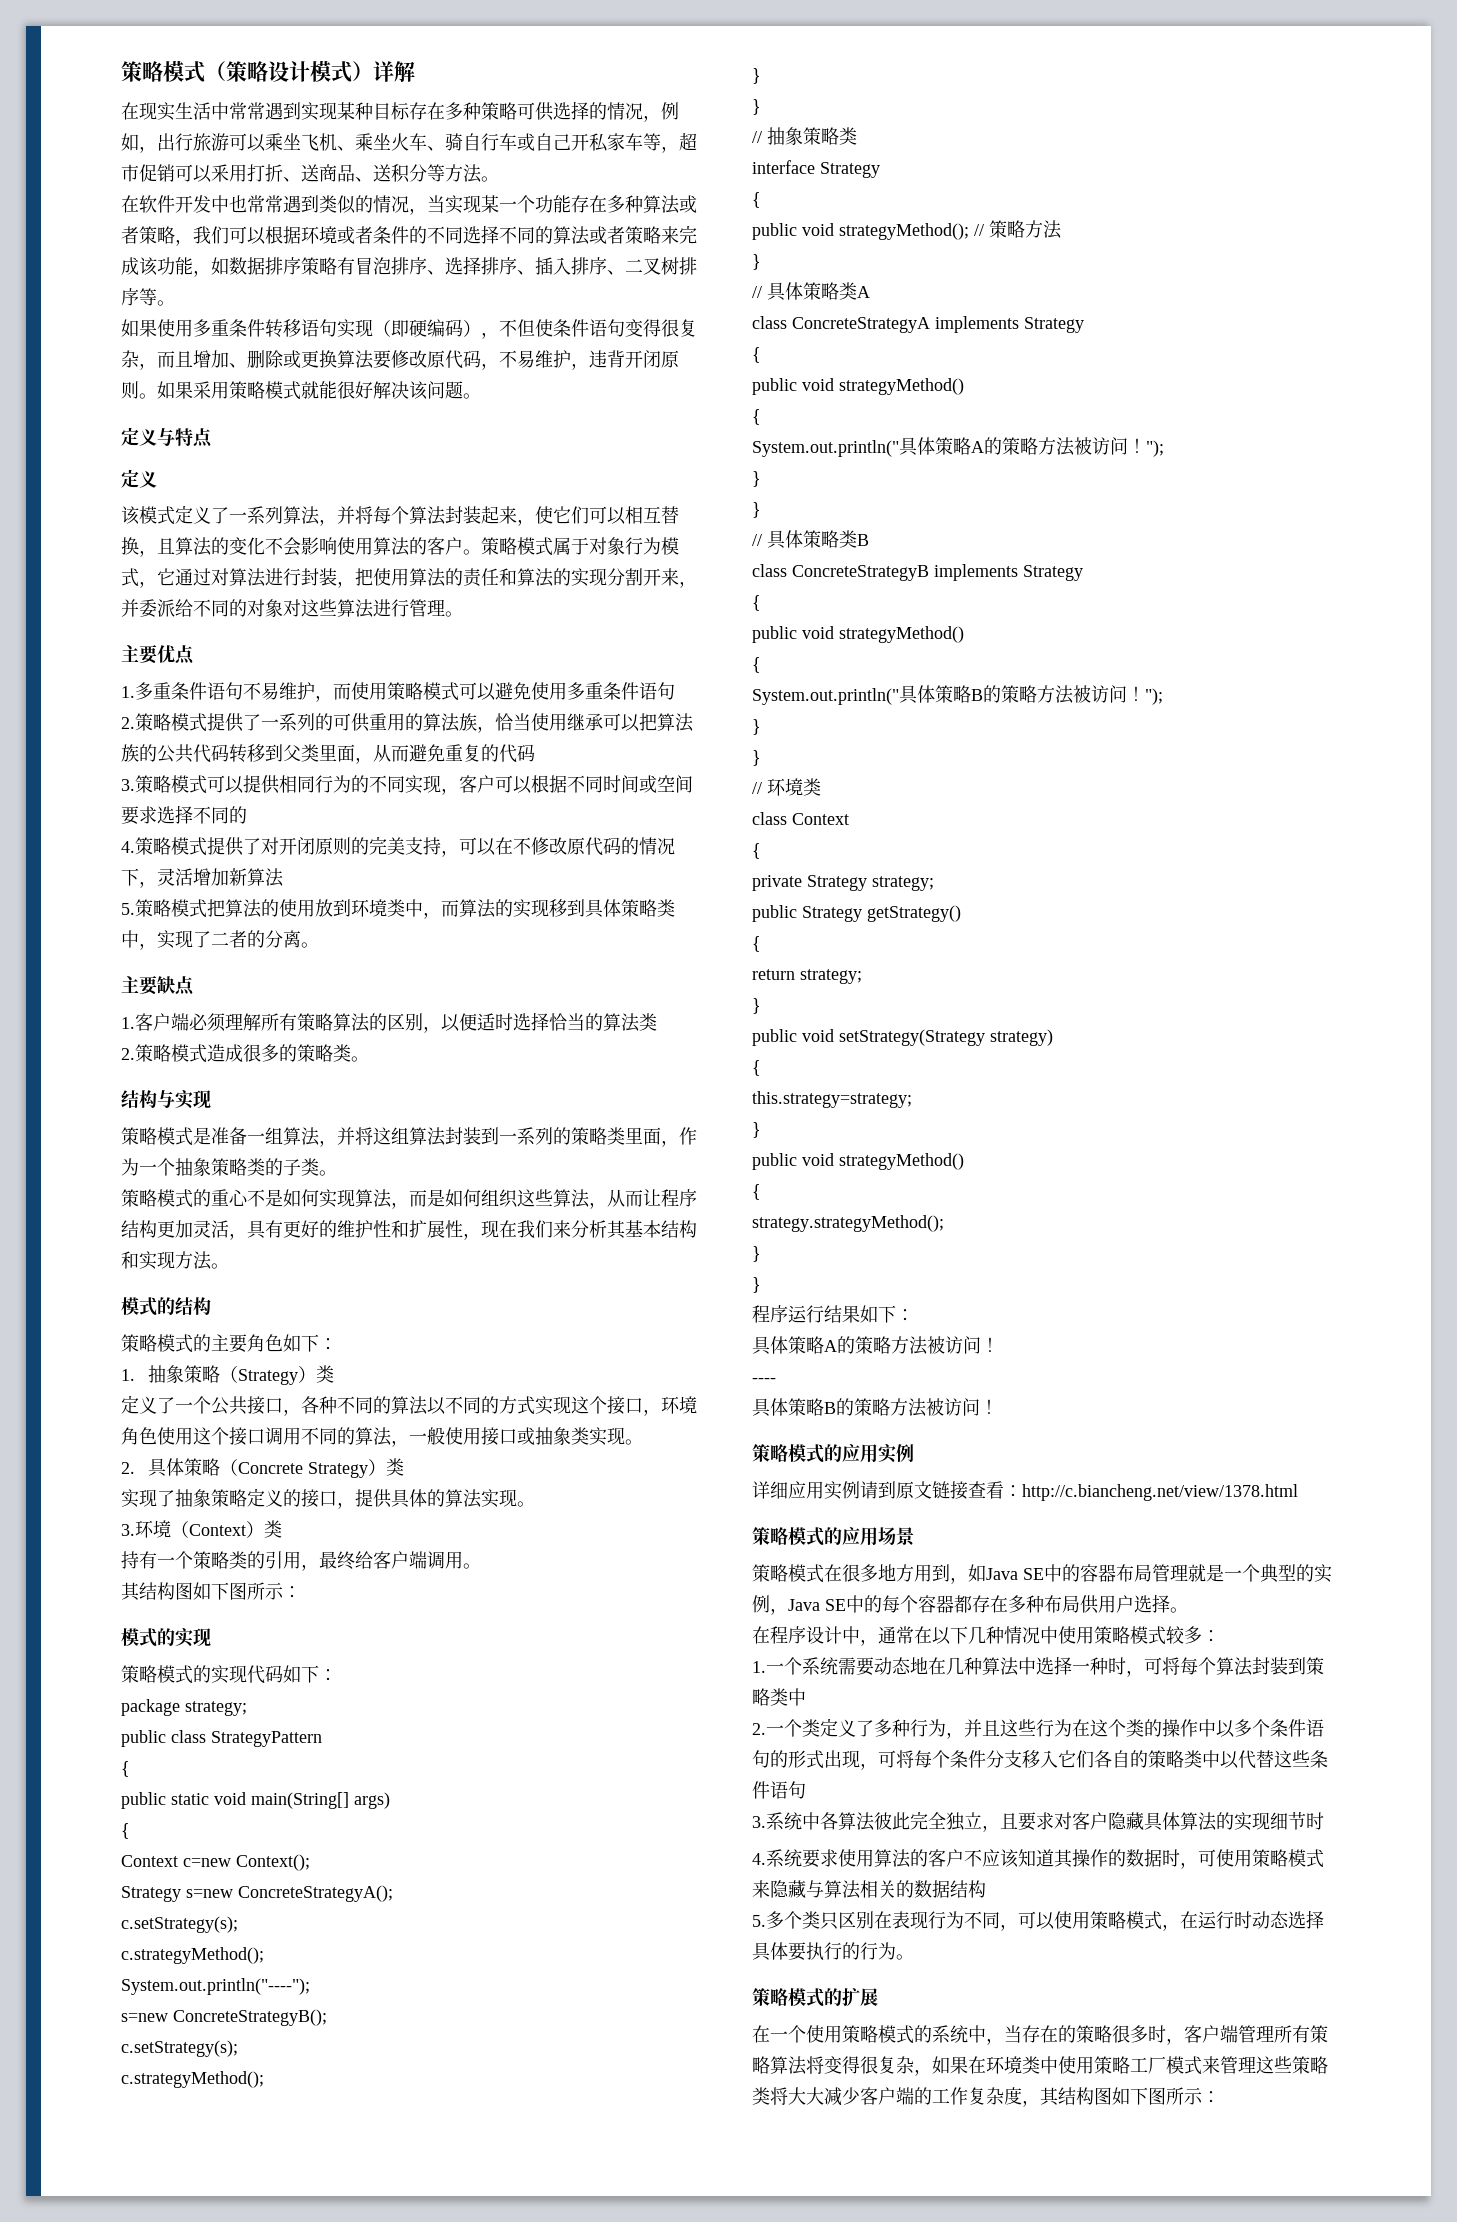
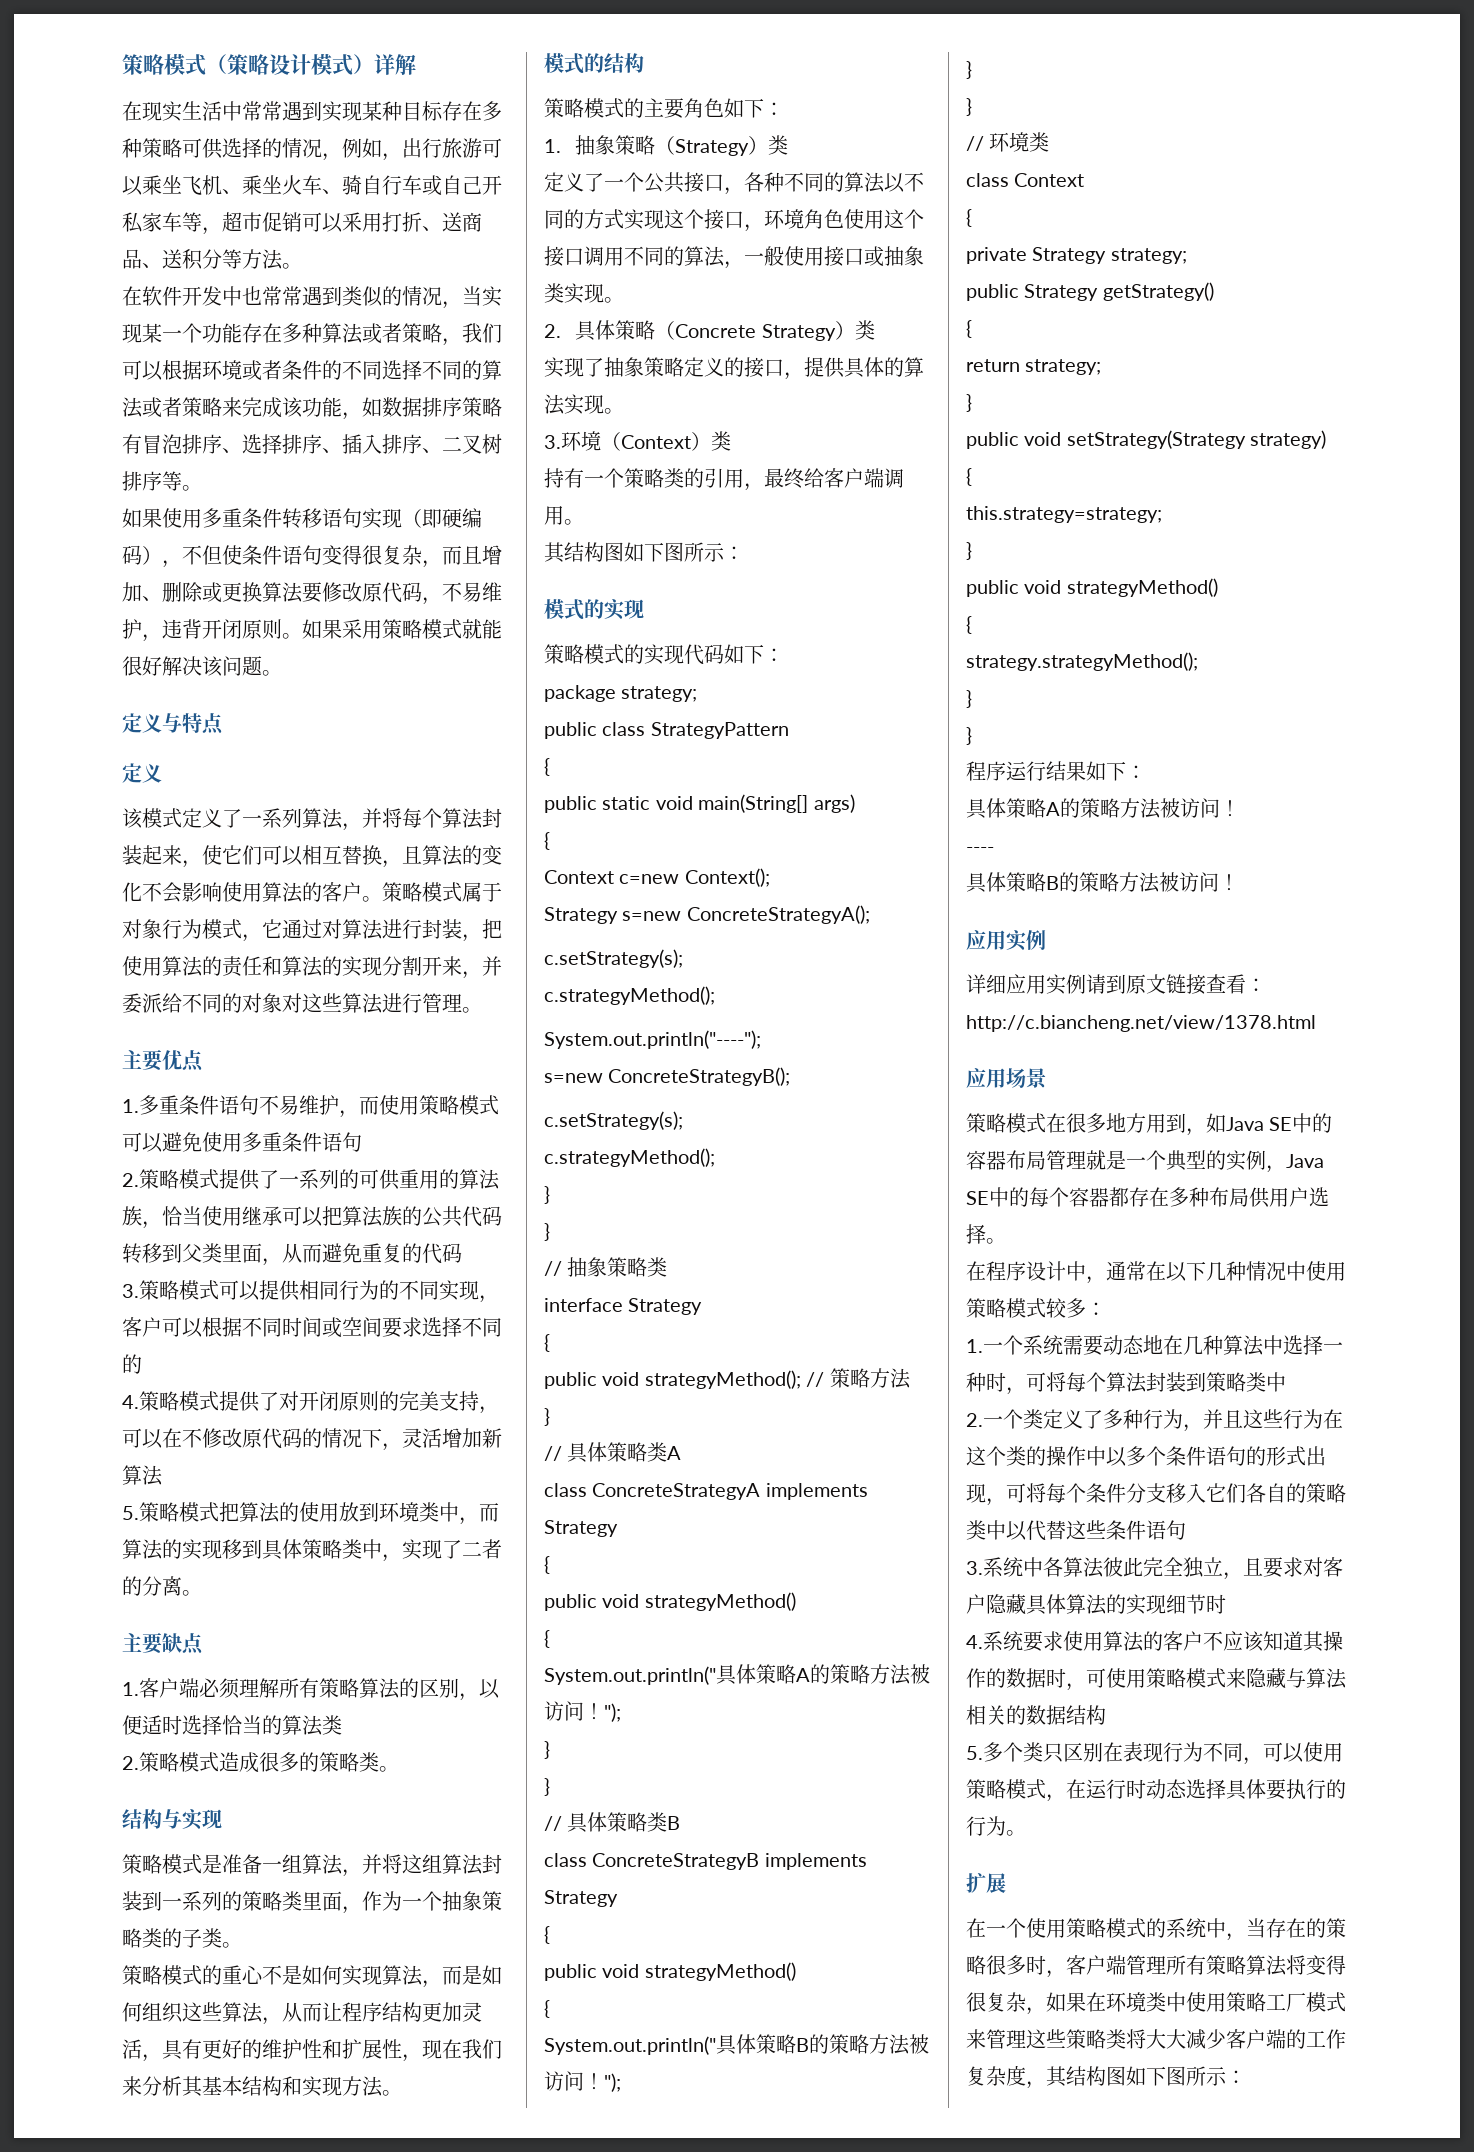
  ----
  具体策略B的策略方法被访问！
- 策略模式的应用实例
+ 应用实例
- 策略模式的应用场景
+ 应用场景
  5.多个类只区别在表现行为不同，可以使用策略模式，在运行时动态选择具体要执行的行为。
- 策略模式的扩展
+ 扩展

